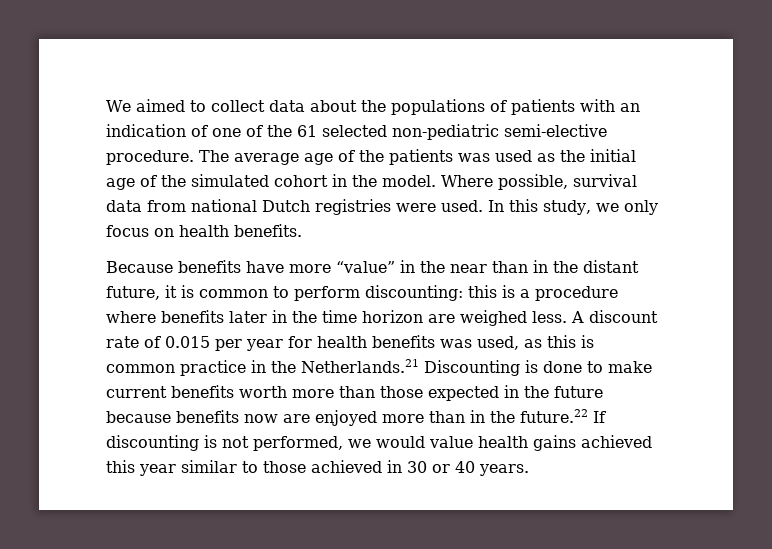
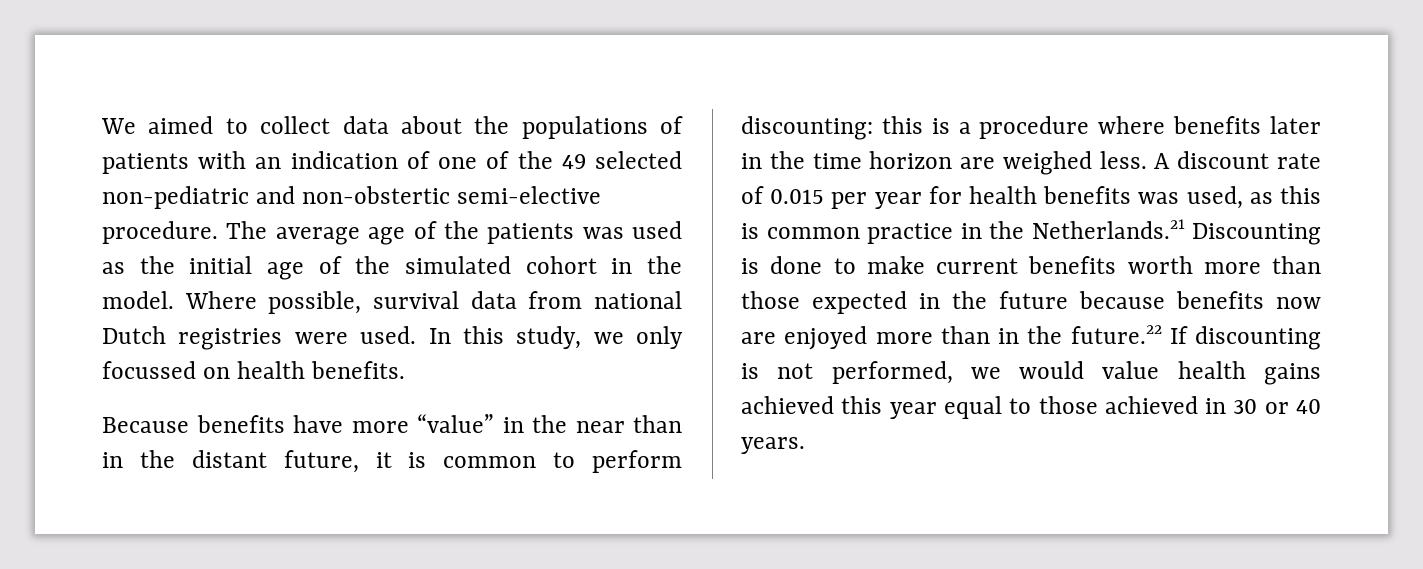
- We aimed to collect data about the populations of patients with an indication of one of the 61 selected non-pediatric semi-elective procedure.
+ We aimed to collect data about the populations of patients with an indication of one of the 49 selected non-pediatric and non-obstertic semi-elective procedure.
- In this study, we only focus on health benefits.
+ In this study, we only focussed on health benefits.
- A discount rate of 0.015 per year for health benefits was used, as this is common practice in the Netherlands.21 Discounting is done to make current benefits worth more than those expected in the future because benefits now are enjoyed more than in the future.22 If discounting is not performed, we would value health gains achieved this year similar to those achieved in 30 or 40 years.
+ A discount rate of 0.015 per year for health benefits was used, as this is common practice in the Netherlands.21 Discounting is done to make current benefits worth more than those expected in the future because benefits now are enjoyed more than in the future.22 If discounting is not performed, we would value health gains achieved this year equal to those achieved in 30 or 40 years.

